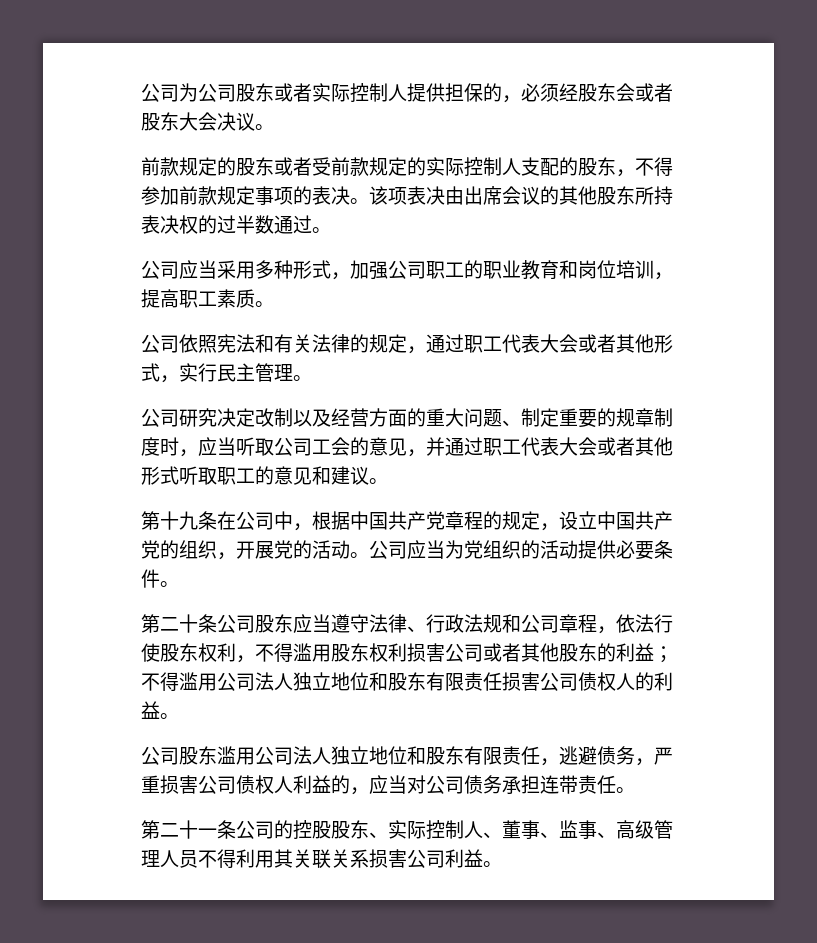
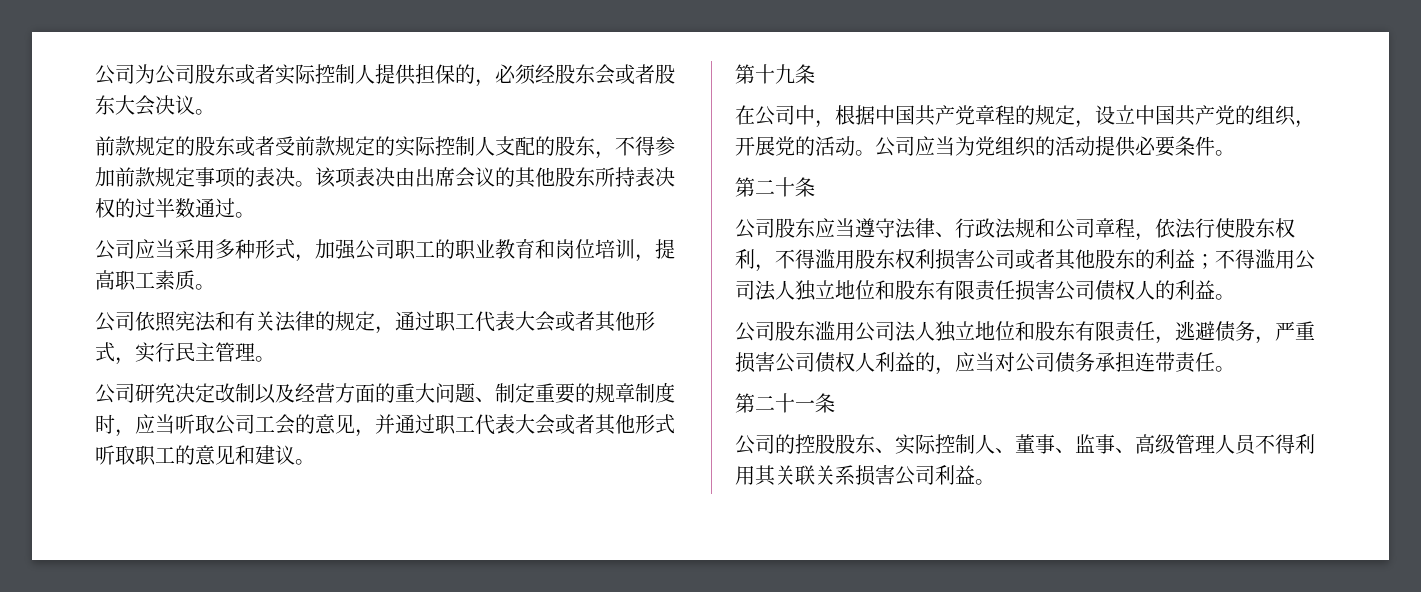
- 第十九条在公司中，根据中国共产党章程的规定，设立中国共产党的组织，开展党的活动。
+ 第十九条
+ 在公司中，根据中国共产党章程的规定，设立中国共产党的组织，开展党的活动。
- 第二十条公司股东应当遵守法律、行政法规和公司章程，依法行使股东权利，不得滥用股东权利损害公司或者其他股东的利益；不得滥用公司法人独立地位和股东有限责任损害公司债权人的利益。
+ 第二十条
+ 公司股东应当遵守法律、行政法规和公司章程，依法行使股东权利，不得滥用股东权利损害公司或者其他股东的利益；不得滥用公司法人独立地位和股东有限责任损害公司债权人的利益。
- 第二十一条公司的控股股东、实际控制人、董事、监事、高级管理人员不得利用其关联关系损害公司利益。
+ 第二十一条
+ 公司的控股股东、实际控制人、董事、监事、高级管理人员不得利用其关联关系损害公司利益。

